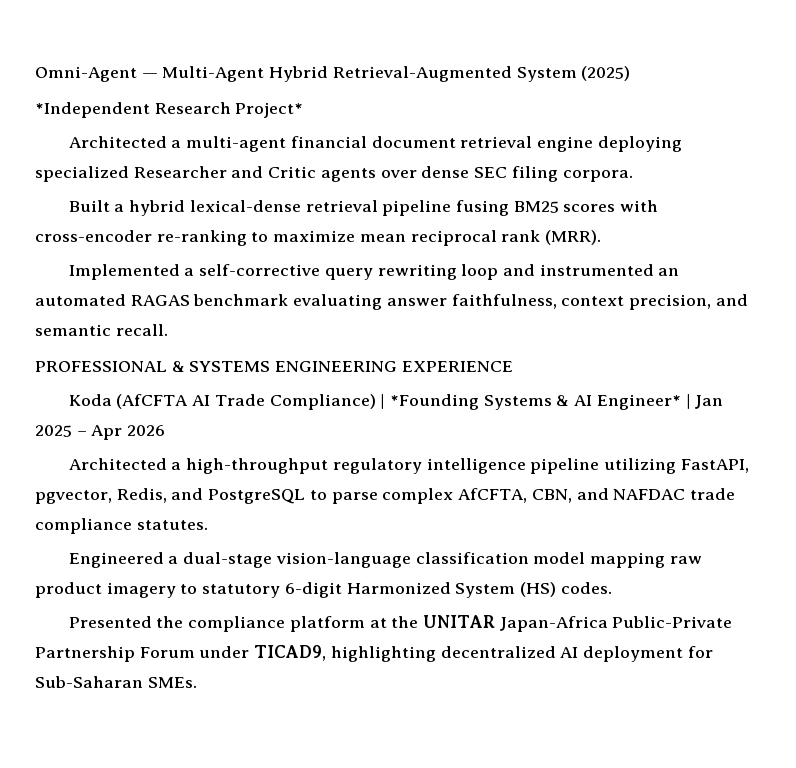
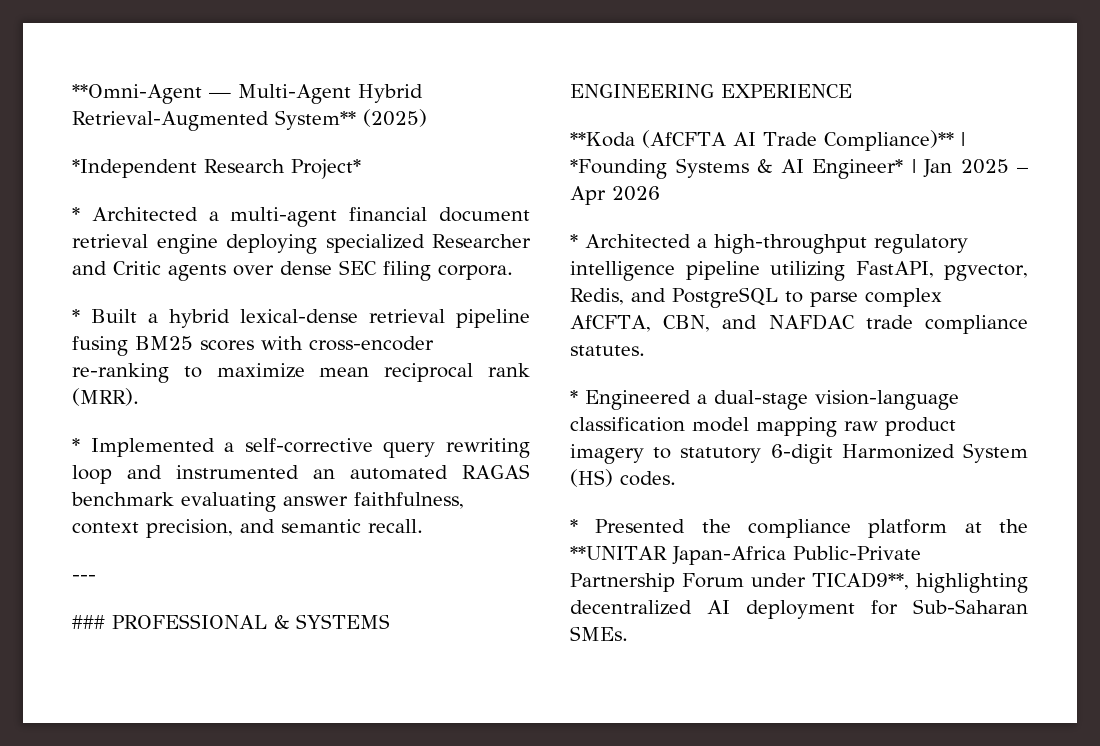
- Omni-Agent — Multi-Agent Hybrid Retrieval-Augmented System (2025)
+ **Omni-Agent — Multi-Agent Hybrid Retrieval-Augmented System** (2025)
- Architected a multi-agent financial document retrieval engine deploying specialized Researcher and Critic agents over dense SEC filing corpora.
+ * Architected a multi-agent financial document retrieval engine deploying specialized Researcher and Critic agents over dense SEC filing corpora.
- Built a hybrid lexical-dense retrieval pipeline fusing BM25 scores with cross-encoder re-ranking to maximize mean reciprocal rank (MRR).
+ * Built a hybrid lexical-dense retrieval pipeline fusing BM25 scores with cross-encoder re-ranking to maximize mean reciprocal rank (MRR).
- Implemented a self-corrective query rewriting loop and instrumented an automated RAGAS benchmark evaluating answer faithfulness, context precision, and semantic recall.
+ * Implemented a self-corrective query rewriting loop and instrumented an automated RAGAS benchmark evaluating answer faithfulness, context precision, and semantic recall.
- PROFESSIONAL & SYSTEMS ENGINEERING EXPERIENCE
+ ---
+ ### PROFESSIONAL & SYSTEMS ENGINEERING EXPERIENCE
- Koda (AfCFTA AI Trade Compliance) | *Founding Systems & AI Engineer* | Jan 2025 – Apr 2026
+ **Koda (AfCFTA AI Trade Compliance)** | *Founding Systems & AI Engineer* | Jan 2025 – Apr 2026
- Architected a high-throughput regulatory intelligence pipeline utilizing FastAPI, pgvector, Redis, and PostgreSQL to parse complex AfCFTA, CBN, and NAFDAC trade compliance statutes.
+ * Architected a high-throughput regulatory intelligence pipeline utilizing FastAPI, pgvector, Redis, and PostgreSQL to parse complex AfCFTA, CBN, and NAFDAC trade compliance statutes.
- Engineered a dual-stage vision-language classification model mapping raw product imagery to statutory 6-digit Harmonized System (HS) codes.
+ * Engineered a dual-stage vision-language classification model mapping raw product imagery to statutory 6-digit Harmonized System (HS) codes.
- Presented the compliance platform at the UNITAR Japan-Africa Public-Private Partnership Forum under TICAD9, highlighting decentralized AI deployment for Sub-Saharan SMEs.
+ * Presented the compliance platform at the **UNITAR Japan-Africa Public-Private Partnership Forum under TICAD9**, highlighting decentralized AI deployment for Sub-Saharan SMEs.

